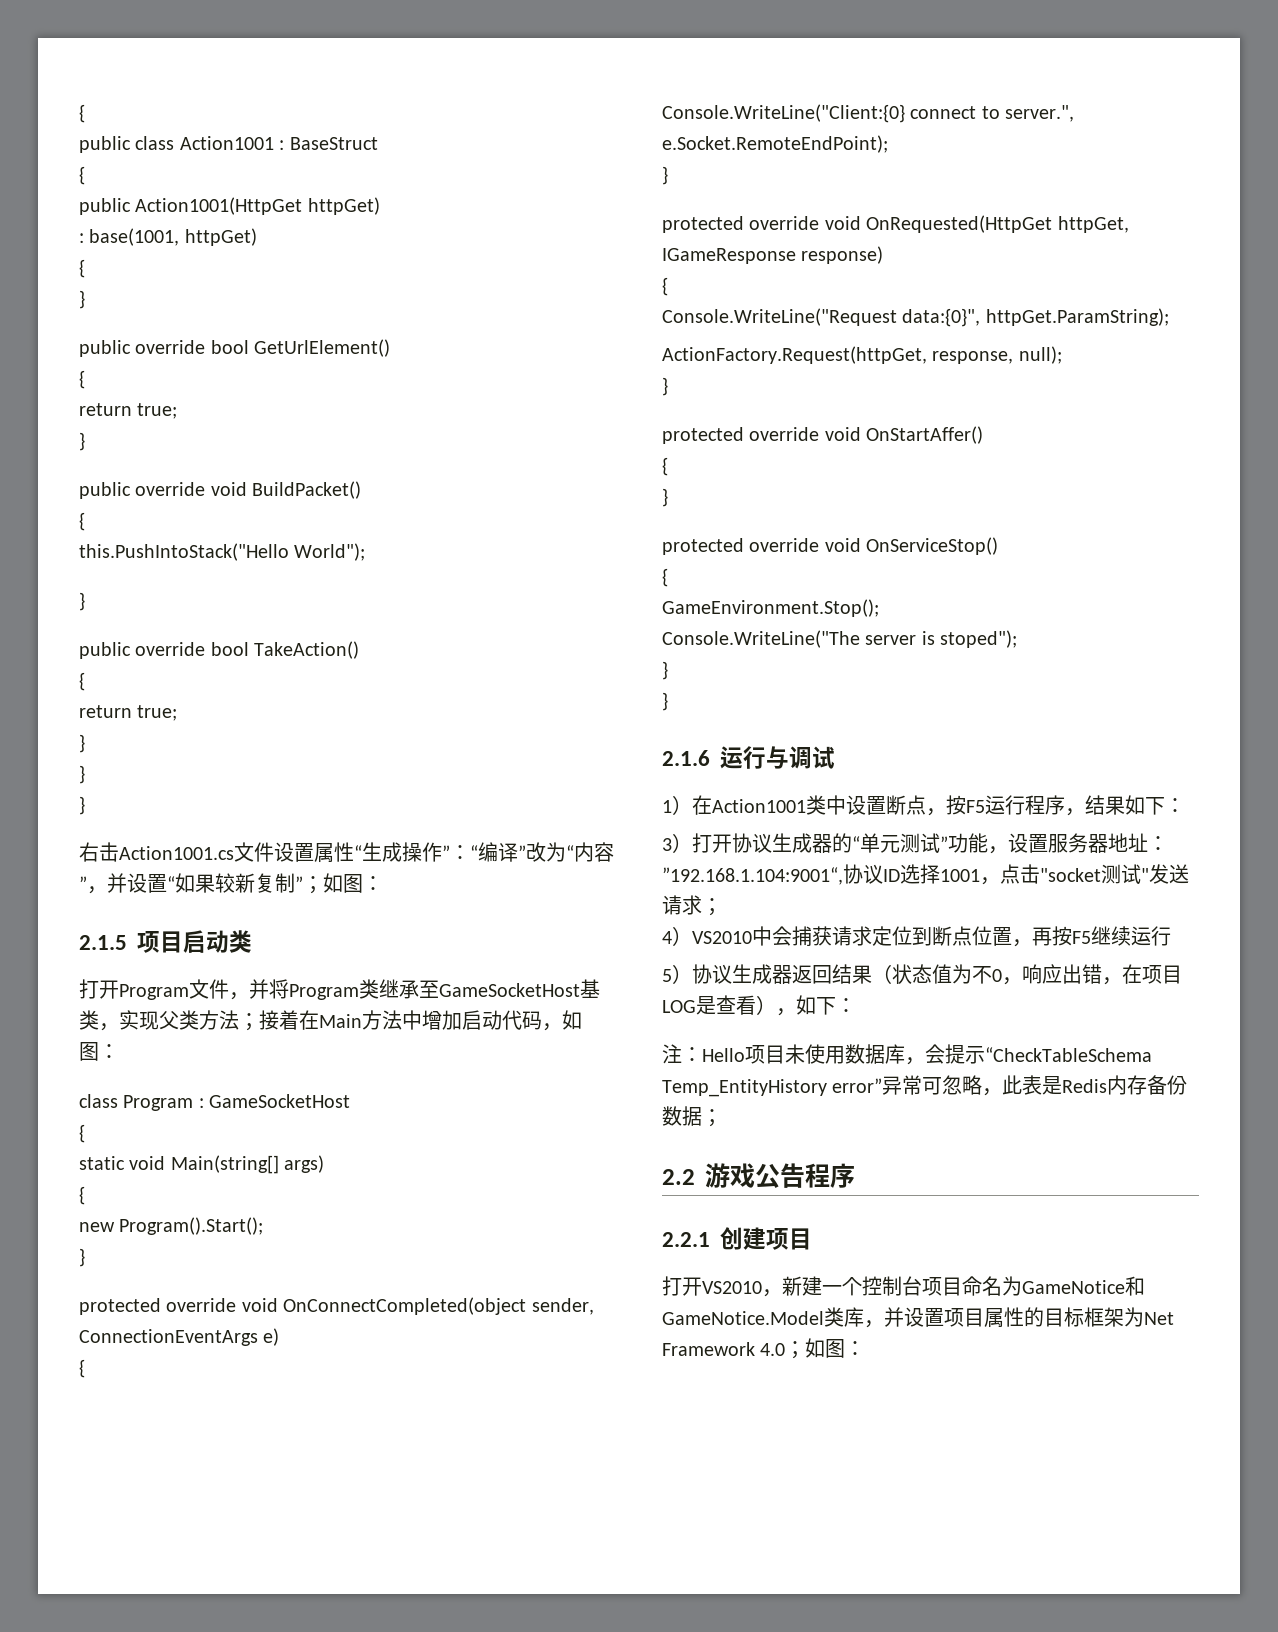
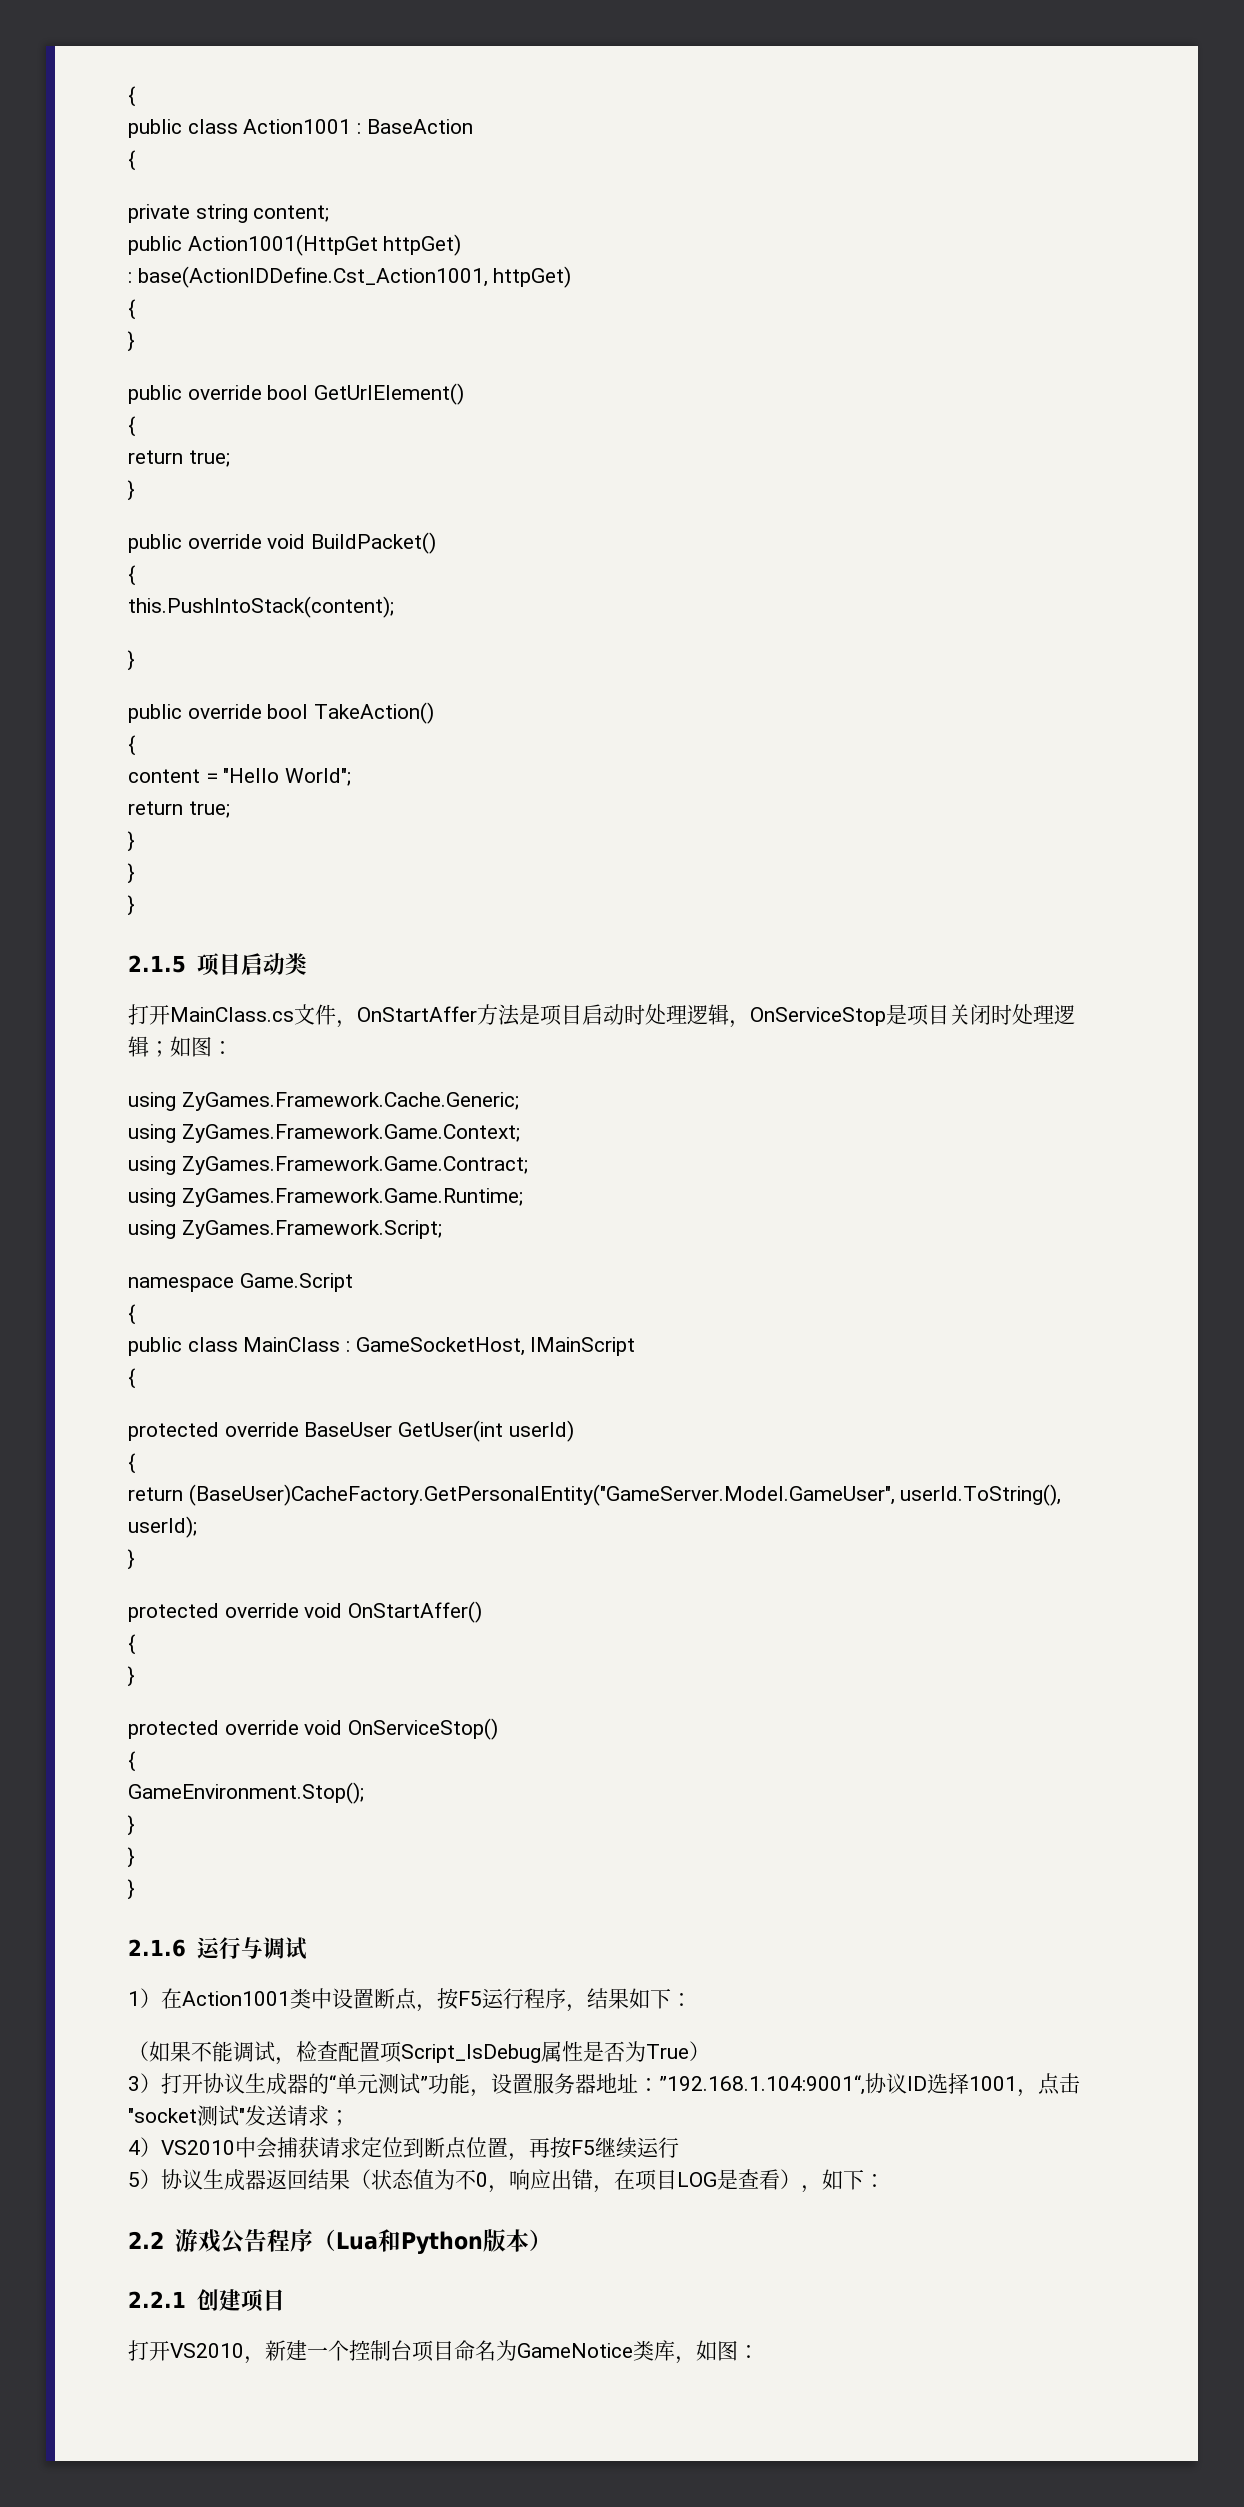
- public class Action1001 : BaseStruct
+ public class Action1001 : BaseAction
  {
+ private string content;
- : base(1001, httpGet)
+ : base(ActionIDDefine.Cst_Action1001, httpGet)
- this.PushIntoStack("Hello World");
+ this.PushIntoStack(content);
+ content = "Hello World";
- 右击Action1001.cs文件设置属性“生成操作”：“编译”改为“内容”，并设置“如果较新复制”；如图：
- 打开Program文件，并将Program类继承至GameSocketHost基类，实现父类方法；接着在Main方法中增加启动代码，如图：
- class Program : GameSocketHost
+ 打开MainClass.cs文件，OnStartAffer方法是项目启动时处理逻辑，OnServiceStop是项目关闭时处理逻辑；如图：
+ using ZyGames.Framework.Cache.Generic;
+ using ZyGames.Framework.Game.Context;
+ using ZyGames.Framework.Game.Contract;
+ using ZyGames.Framework.Game.Runtime;
+ using ZyGames.Framework.Script;
+ namespace Game.Script
  {
- static void Main(string[] args)
+ public class MainClass : GameSocketHost, IMainScript
  {
- new Program().Start();
- }
- protected override void OnConnectCompleted(object sender, ConnectionEventArgs e)
+ protected override BaseUser GetUser(int userId)
  {
- Console.WriteLine("Client:{0} connect to server.", e.Socket.RemoteEndPoint);
- }
- protected override void OnRequested(HttpGet httpGet, IGameResponse response)
- {
- Console.WriteLine("Request data:{0}", httpGet.ParamString);
- ActionFactory.Request(httpGet, response, null);
+ return (BaseUser)CacheFactory.GetPersonalEntity("GameServer.Model.GameUser", userId.ToString(), userId);
  GameEnvironment.Stop();
- Console.WriteLine("The server is stoped");
+ }
+ （如果不能调试，检查配置项Script_IsDebug属性是否为True）
- 注：Hello项目未使用数据库，会提示“CheckTableSchema Temp_EntityHistory error”异常可忽略，此表是Redis内存备份数据；
- 2.2游戏公告程序
+ 2.2游戏公告程序（Lua和Python版本）
- 打开VS2010，新建一个控制台项目命名为GameNotice和GameNotice.Model类库，并设置项目属性的目标框架为Net Framework 4.0；如图：
+ 打开VS2010，新建一个控制台项目命名为GameNotice类库，如图：

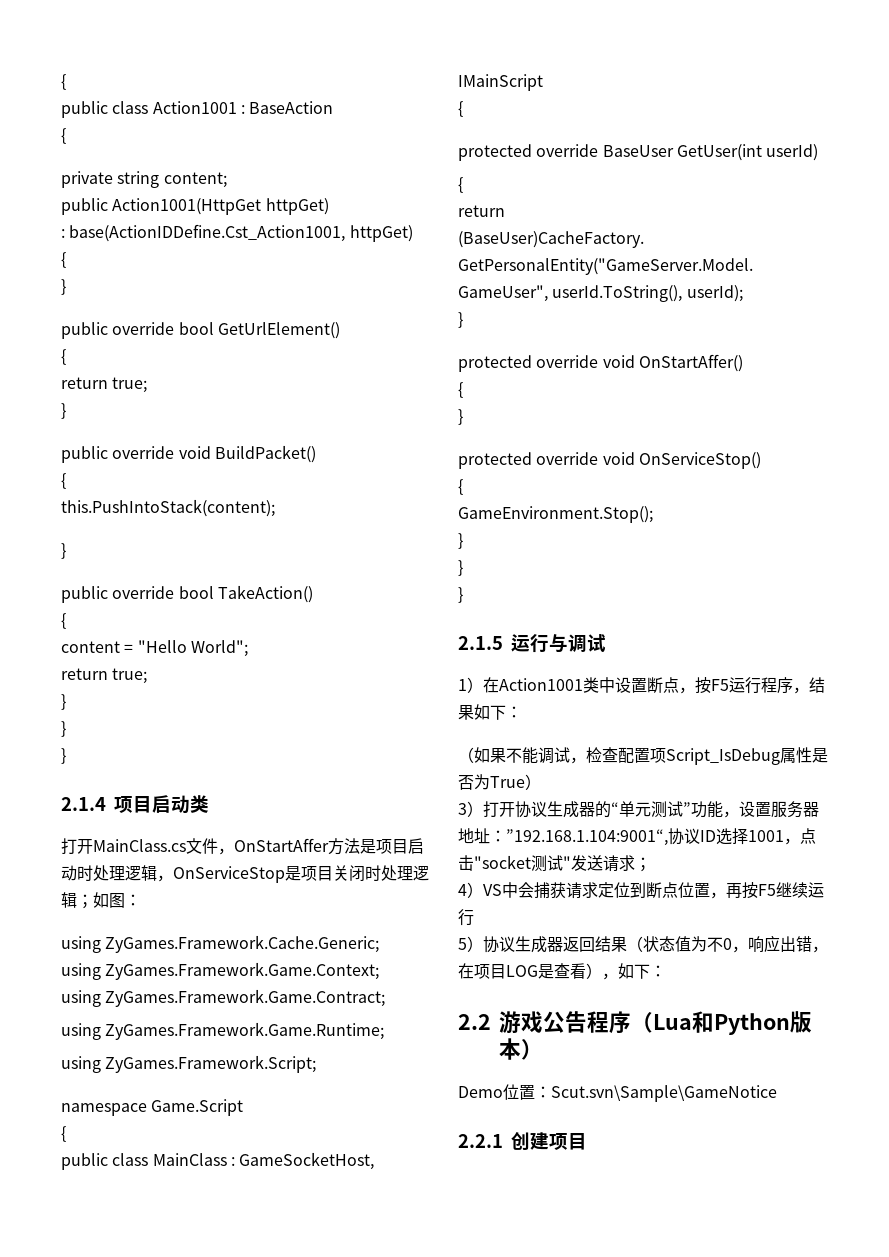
- 2.1.5项目启动类
+ 2.1.4项目启动类
- 2.1.6运行与调试
+ 2.1.5运行与调试
- 4）VS2010中会捕获请求定位到断点位置，再按F5继续运行
+ 4）VS中会捕获请求定位到断点位置，再按F5继续运行
+ Demo位置：Scut.svn\Sample\GameNotice
- 打开VS2010，新建一个控制台项目命名为GameNotice类库，如图：

